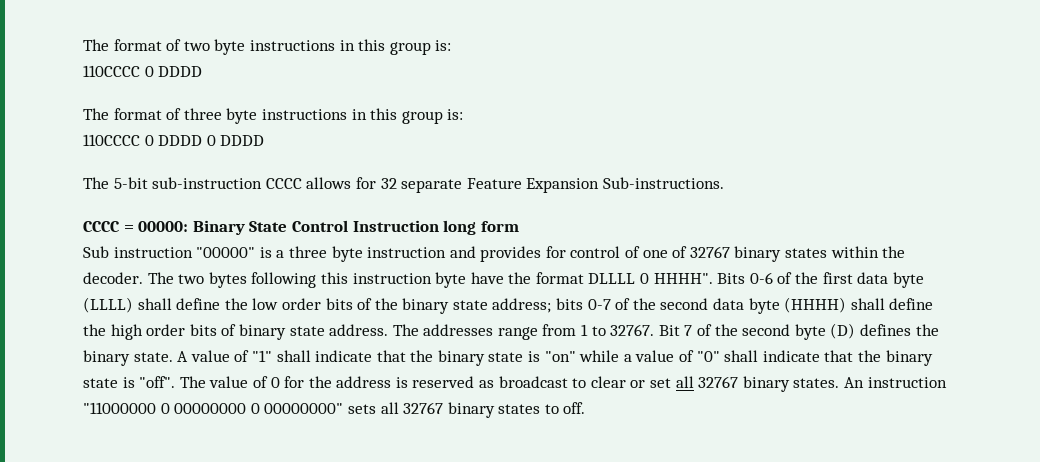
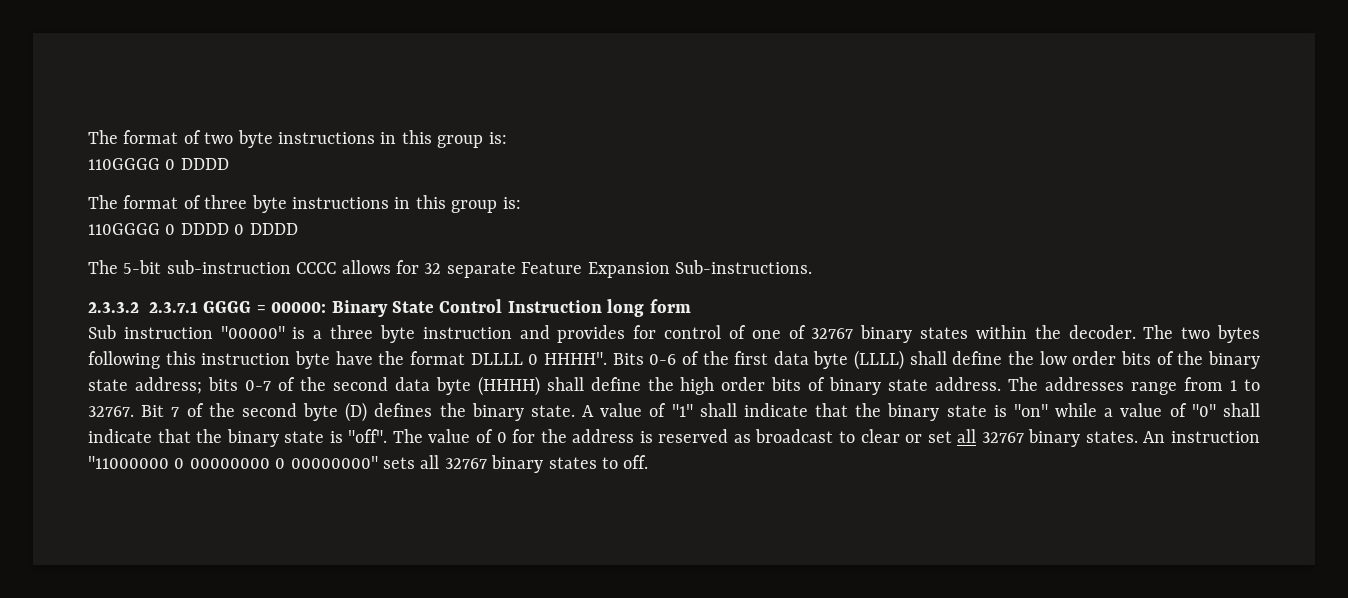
  The format of two byte instructions in this group is:
- 110CCCC 0 DDDD
+ 110GGGG 0 DDDD
- 110CCCC 0 DDDD 0 DDDD
+ 110GGGG 0 DDDD 0 DDDD
- CCCC = 00000: Binary State Control Instruction long form
+ 2.3.3.2 2.3.7.1 GGGG = 00000: Binary State Control Instruction long form

